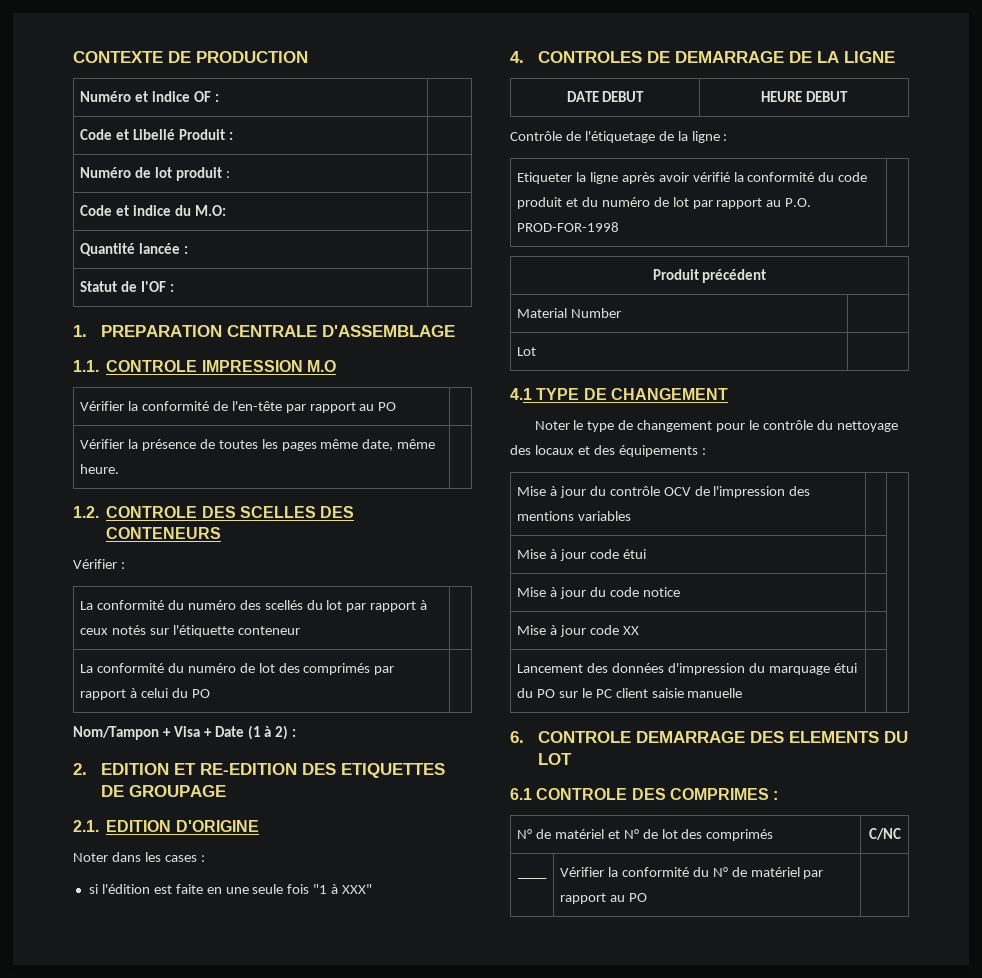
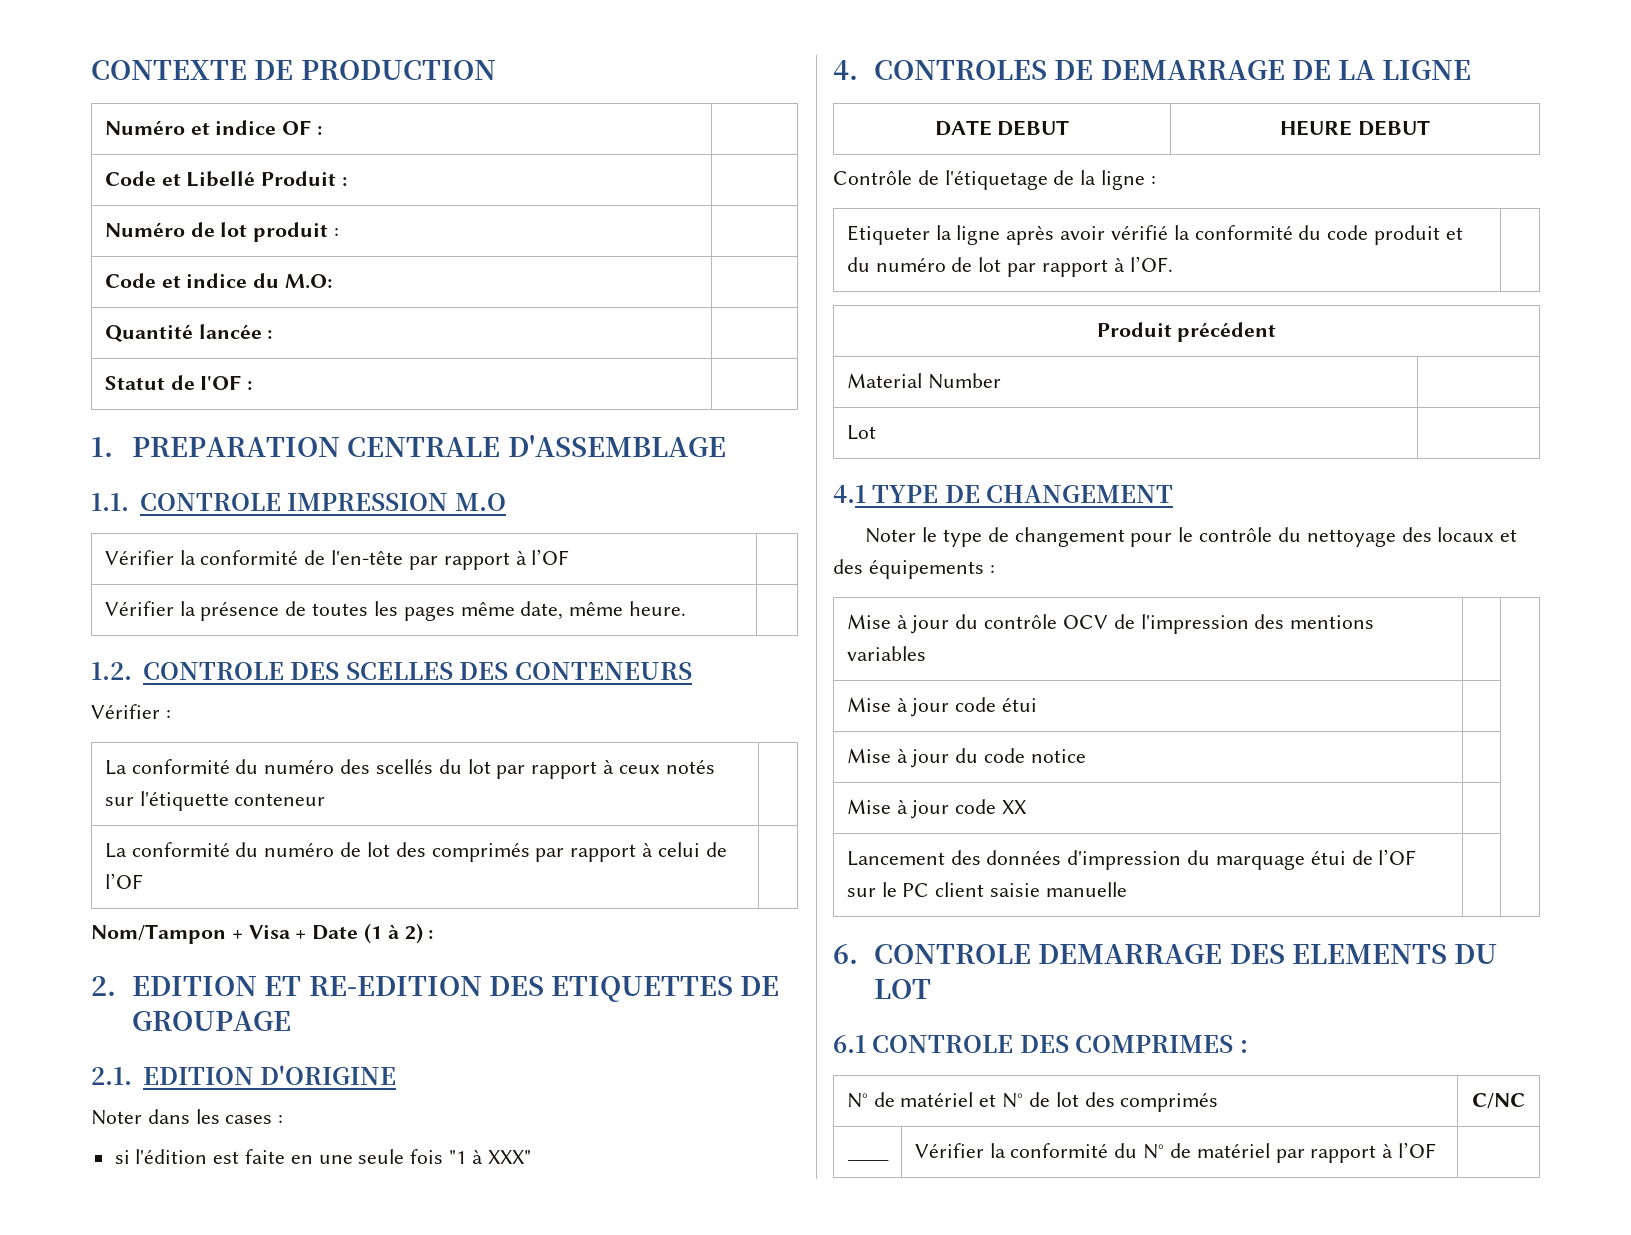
- Vérifier la conformité de l'en-tête par rapport au PO |
+ Vérifier la conformité de l'en-tête par rapport à l’OF |
- La conformité du numéro de lot des comprimés par rapport à celui du PO |
+ La conformité du numéro de lot des comprimés par rapport à celui de l’OF |
- Etiqueter la ligne après avoir vérifié la conformité du code produit et du numéro de lot par rapport au P.O. PROD-FOR-1998 |
+ Etiqueter la ligne après avoir vérifié la conformité du code produit et du numéro de lot par rapport à l’OF. |
- Lancement des données d'impression du marquage étui du PO sur le PC client saisie manuelle | |
+ Lancement des données d'impression du marquage étui de l’OF sur le PC client saisie manuelle | |
- ____ | Vérifier la conformité du N° de matériel par rapport au PO |
+ ____ | Vérifier la conformité du N° de matériel par rapport à l’OF |

